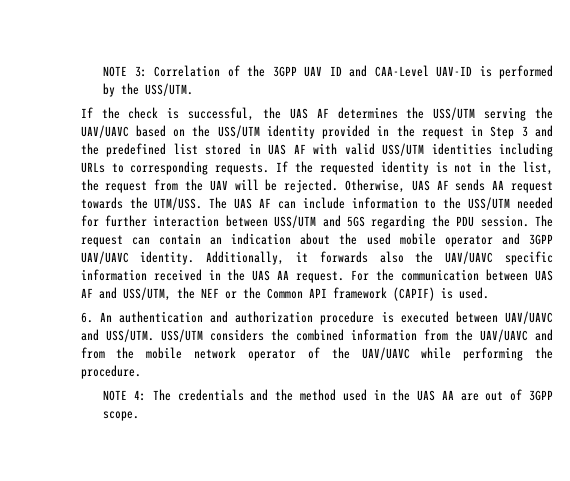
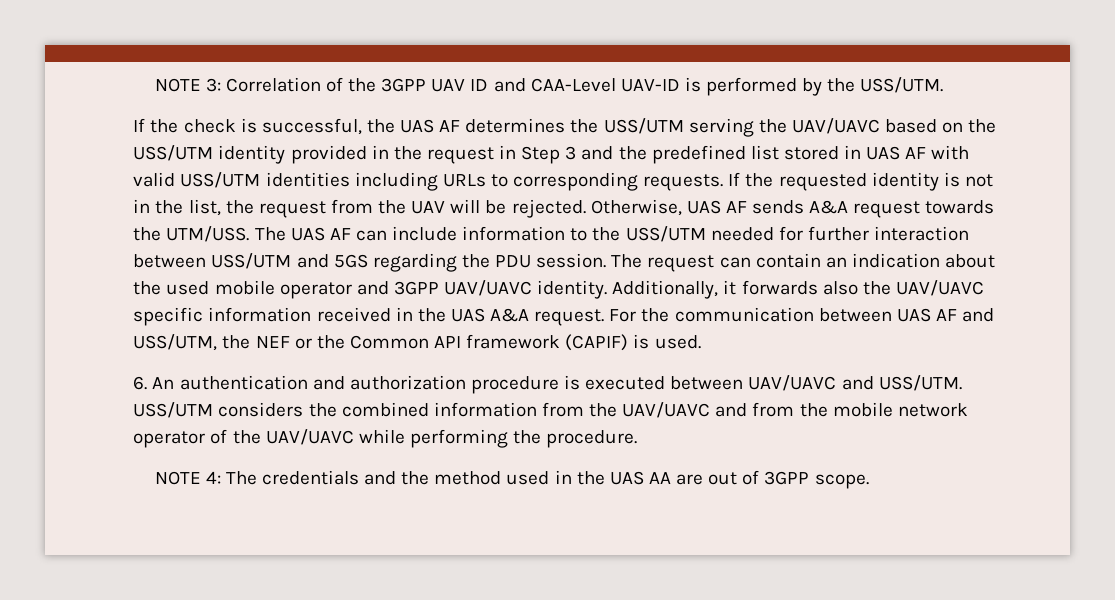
- Otherwise, UAS AF sends AA request towards the UTM/USS.
+ Otherwise, UAS AF sends A&A request towards the UTM/USS.
- Additionally, it forwards also the UAV/UAVC specific information received in the UAS AA request.
+ Additionally, it forwards also the UAV/UAVC specific information received in the UAS A&A request.

